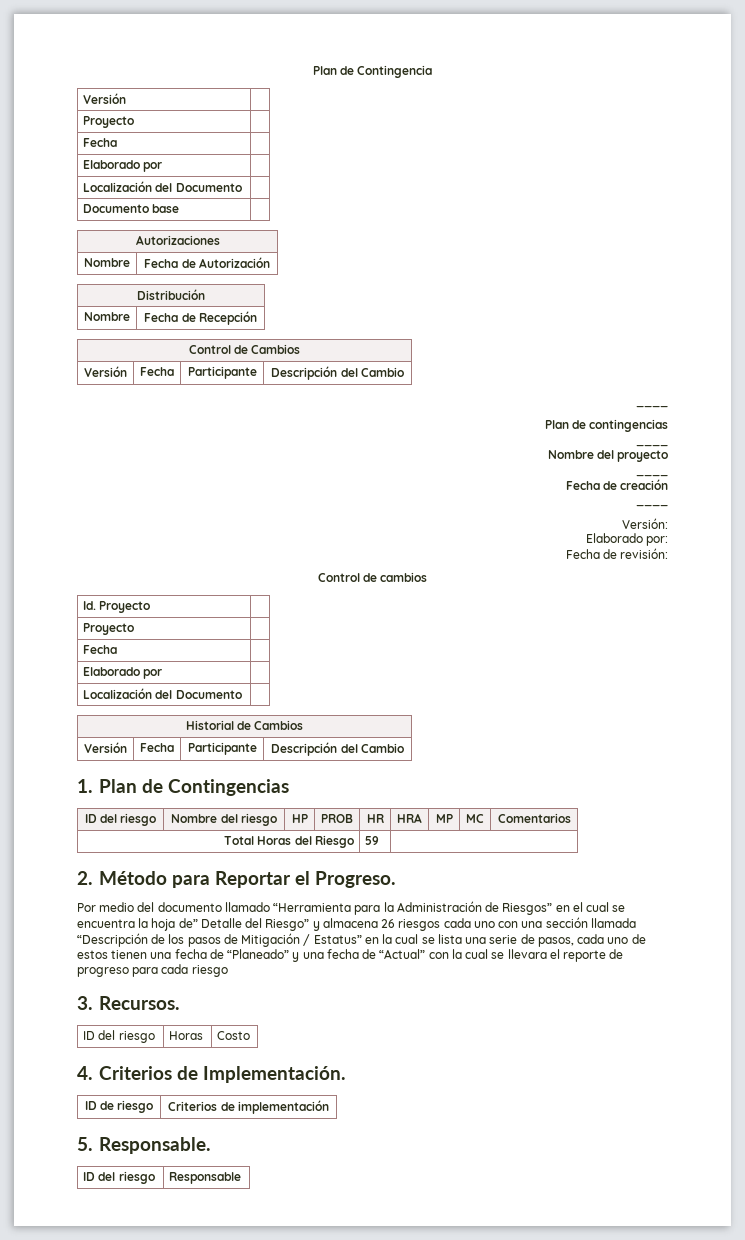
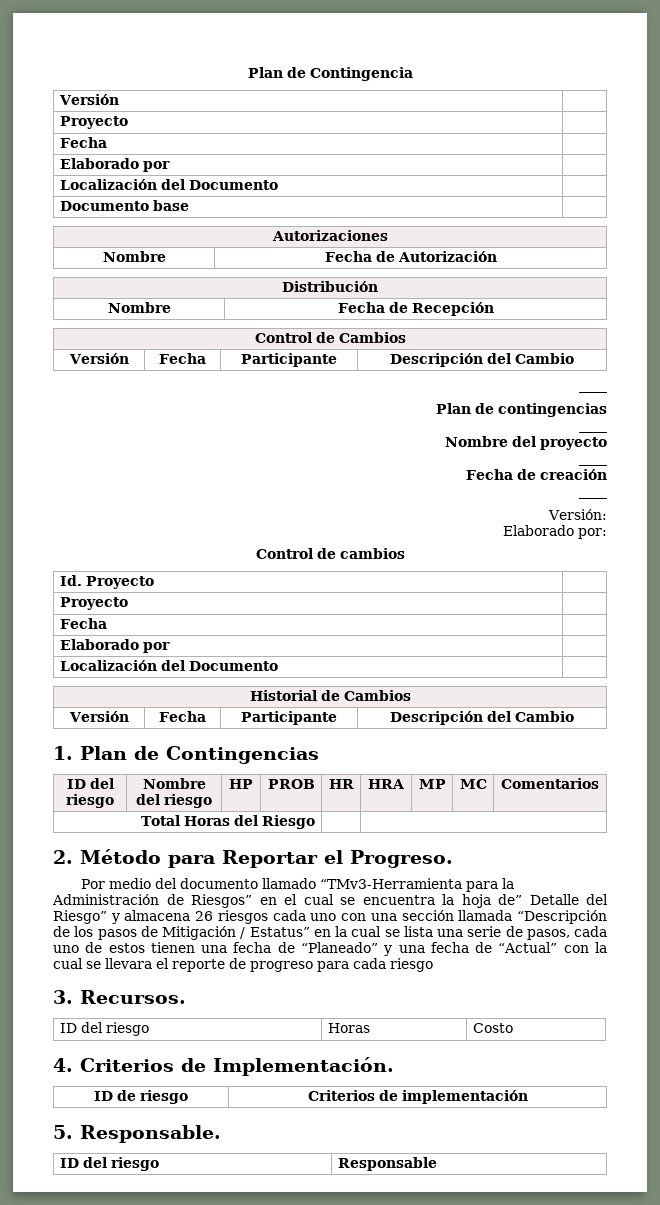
- Fecha de revisión:
- Total Horas del Riesgo | 59 |
+ Total Horas del Riesgo | |
- Por medio del documento llamado “Herramienta para la Administración de Riesgos” en el cual se encuentra la hoja de” Detalle del Riesgo” y almacena 26 riesgos cada uno con una sección llamada “Descripción de los pasos de Mitigación / Estatus” en la cual se lista una serie de pasos, cada uno de estos tienen una fecha de “Planeado” y una fecha de “Actual” con la cual se llevara el reporte de progreso para cada riesgo
+ Por medio del documento llamado “TMv3-Herramienta para la Administración de Riesgos” en el cual se encuentra la hoja de” Detalle del Riesgo” y almacena 26 riesgos cada uno con una sección llamada “Descripción de los pasos de Mitigación / Estatus” en la cual se lista una serie de pasos, cada uno de estos tienen una fecha de “Planeado” y una fecha de “Actual” con la cual se llevara el reporte de progreso para cada riesgo

